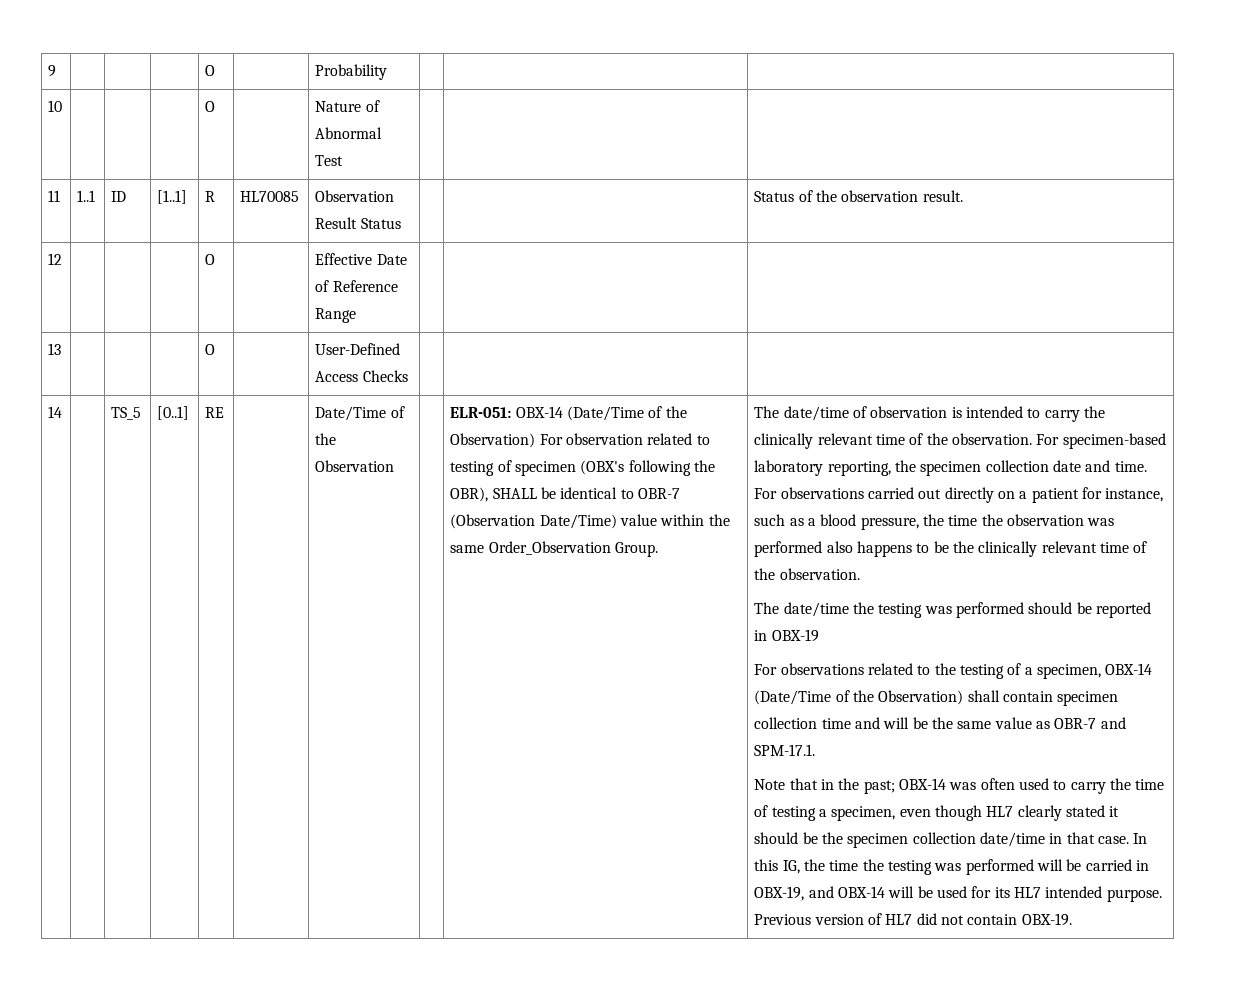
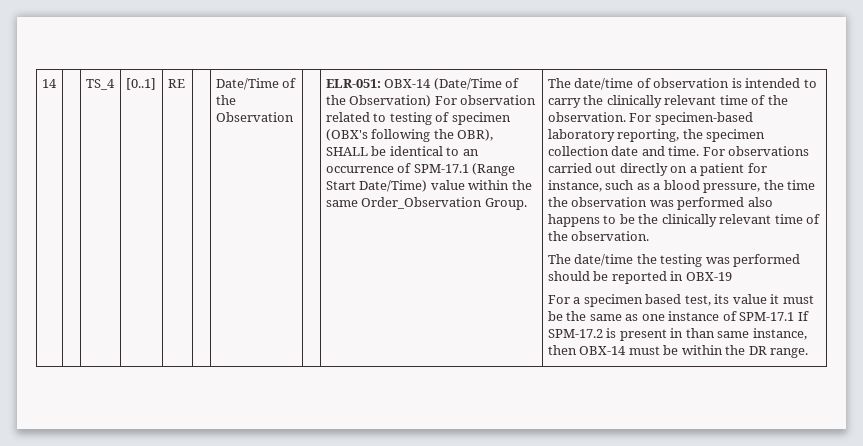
- 9 | | | | O | | Probability | | |
- 10 | | | | O | | Nature of Abnormal Test | | |
- 11 | 1..1 | ID | [1..1] | R | HL70085 | Observation Result Status | | | Status of the observation result.
- 12 | | | | O | | Effective Date of Reference Range | | |
- 13 | | | | O | | User-Defined Access Checks | | |
- TS_5
+ TS_4
- ELR-051: OBX-14 (Date/Time of the Observation) For observation related to testing of specimen (OBX's following the OBR), SHALL be identical to OBR-7 (Observation Date/Time) value within the same Order_Observation Group.
+ ELR-051: OBX-14 (Date/Time of the Observation) For observation related to testing of specimen (OBX's following the OBR), SHALL be identical to an occurrence of SPM-17.1 (Range Start Date/Time) value within the same Order_Observation Group.
- For observations related to the testing of a specimen, OBX-14 (Date/Time of the Observation) shall contain specimen collection time and will be the same value as OBR-7 and SPM-17.1.
- Note that in the past; OBX-14 was often used to carry the time of testing a specimen, even though HL7 clearly stated it should be the specimen collection date/time in that case. In this IG, the time the testing was performed will be carried in OBX-19, and OBX-14 will be used for its HL7 intended purpose. Previous version of HL7 did not contain OBX-19.
+ For a specimen based test, its value it must be the same as one instance of SPM-17.1 If SPM-17.2 is present in than same instance, then OBX-14 must be within the DR range.

